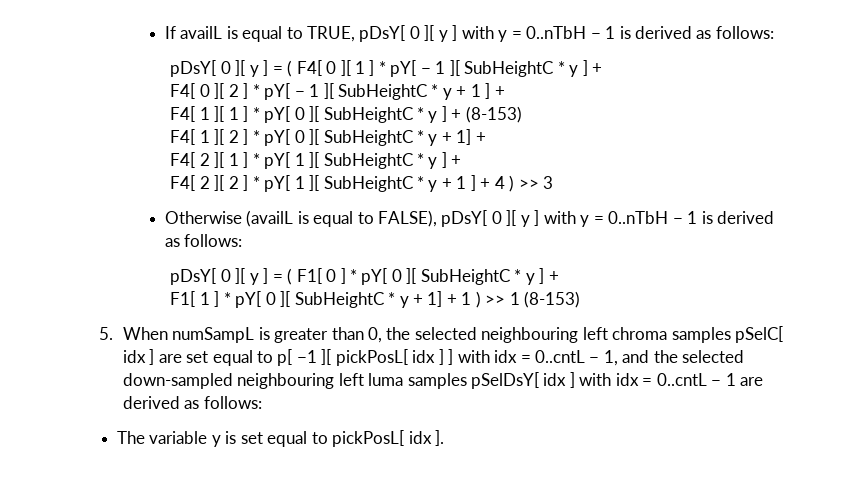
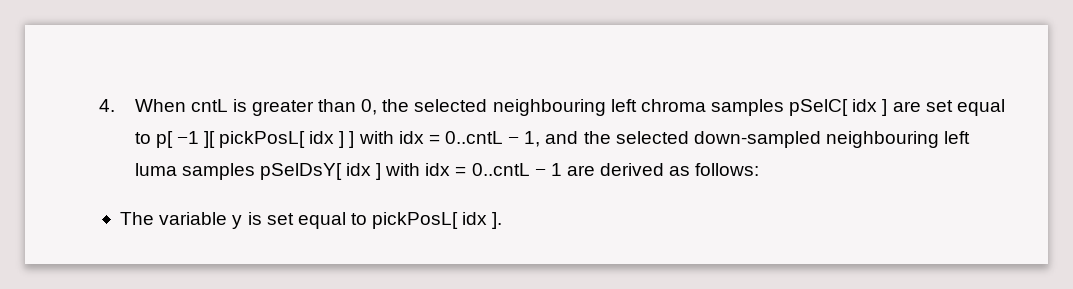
- If availL is equal to TRUE, pDsY[ 0 ][ y ] with y = 0..nTbH − 1 is derived as follows:
- pDsY[ 0 ][ y ] = ( F4[ 0 ][ 1 ] * pY[ − 1 ][ SubHeightC * y ] +
- F4[ 0 ][ 2 ] * pY[ − 1 ][ SubHeightC * y + 1 ] +
- F4[ 1 ][ 1 ] * pY[ 0 ][ SubHeightC * y ] + (8-153)
- F4[ 1 ][ 2 ] * pY[ 0 ][ SubHeightC * y + 1] +
- F4[ 2 ][ 1 ] * pY[ 1 ][ SubHeightC * y ] +
- F4[ 2 ][ 2 ] * pY[ 1 ][ SubHeightC * y + 1 ] + 4 ) >> 3
- Otherwise (availL is equal to FALSE), pDsY[ 0 ][ y ] with y = 0..nTbH − 1 is derived as follows:
- pDsY[ 0 ][ y ] = ( F1[ 0 ] * pY[ 0 ][ SubHeightC * y ] +
- F1[ 1 ] * pY[ 0 ][ SubHeightC * y + 1] + 1 ) >> 1 (8-153)
- 5. When numSampL is greater than 0, the selected neighbouring left chroma samples pSelC[ idx ] are set equal to p[ −1 ][ pickPosL[ idx ] ] with idx = 0..cntL − 1, and the selected down-sampled neighbouring left luma samples pSelDsY[ idx ] with idx = 0..cntL − 1 are derived as follows:
+ 4. When cntL is greater than 0, the selected neighbouring left chroma samples pSelC[ idx ] are set equal to p[ −1 ][ pickPosL[ idx ] ] with idx = 0..cntL − 1, and the selected down-sampled neighbouring left luma samples pSelDsY[ idx ] with idx = 0..cntL − 1 are derived as follows:

